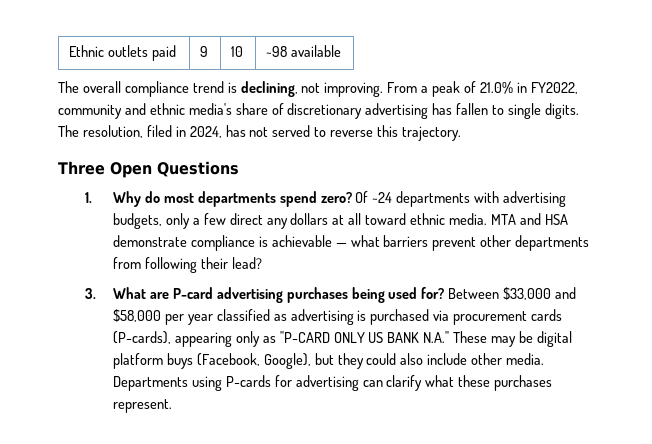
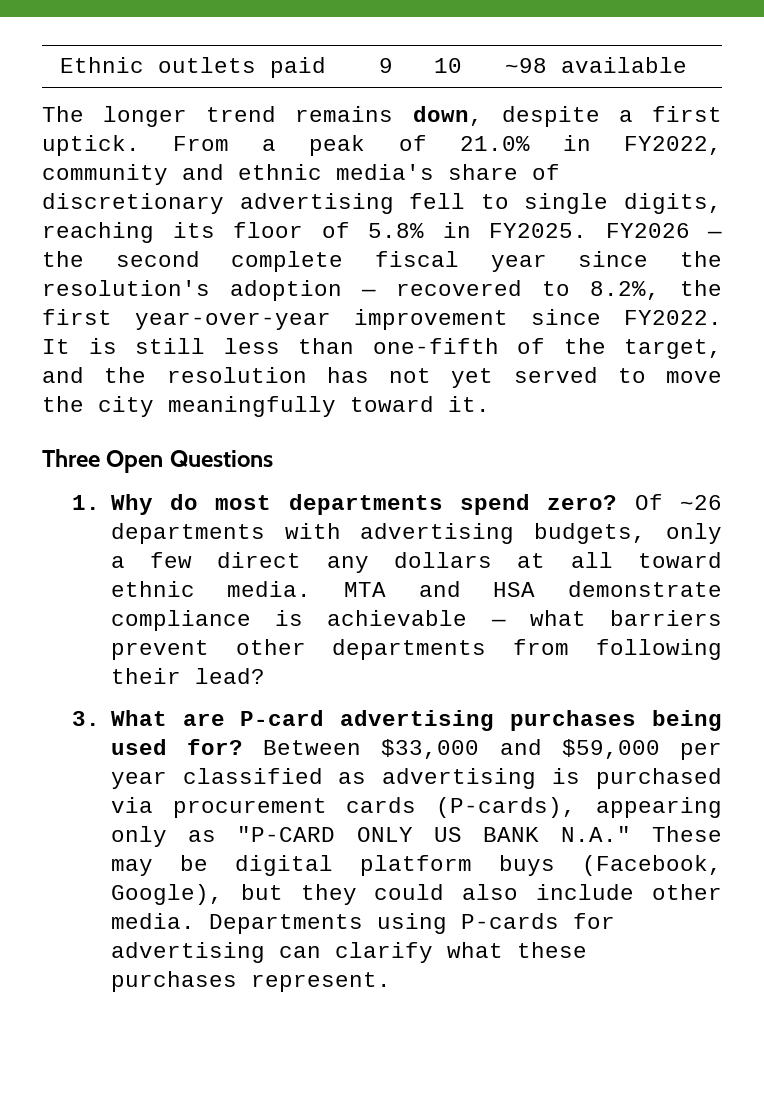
- The overall compliance trend is declining, not improving.
+ The longer trend remains down, despite a first uptick.
- From a peak of 21.0% in FY2022, community and ethnic media's share of discretionary advertising has fallen to single digits. The resolution, filed in 2024, has not served to reverse this trajectory.
+ From a peak of 21.0% in FY2022, community and ethnic media's share of discretionary advertising fell to single digits, reaching its floor of 5.8% in FY2025. FY2026 — the second complete fiscal year since the resolution's adoption — recovered to 8.2%, the first year-over-year improvement since FY2022. It is still less than one-fifth of the target, and the resolution has not yet served to move the city meaningfully toward it.
- Of ~24 departments with advertising budgets, only a few direct any dollars at all toward ethnic media.
+ Of ~26 departments with advertising budgets, only a few direct any dollars at all toward ethnic media.
- Between $33,000 and $58,000 per year classified as advertising is purchased via procurement cards (P-cards), appearing only as "P-CARD ONLY US BANK N.A." These may be digital platform buys (Facebook, Google), but they could also include other media.
+ Between $33,000 and $59,000 per year classified as advertising is purchased via procurement cards (P-cards), appearing only as "P-CARD ONLY US BANK N.A." These may be digital platform buys (Facebook, Google), but they could also include other media.

